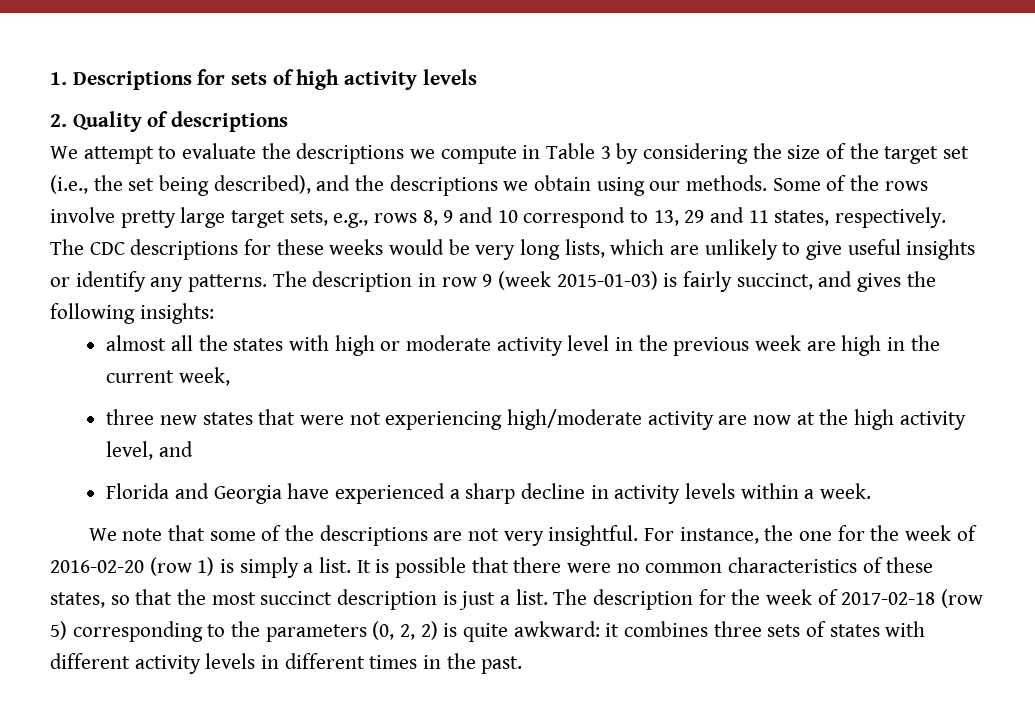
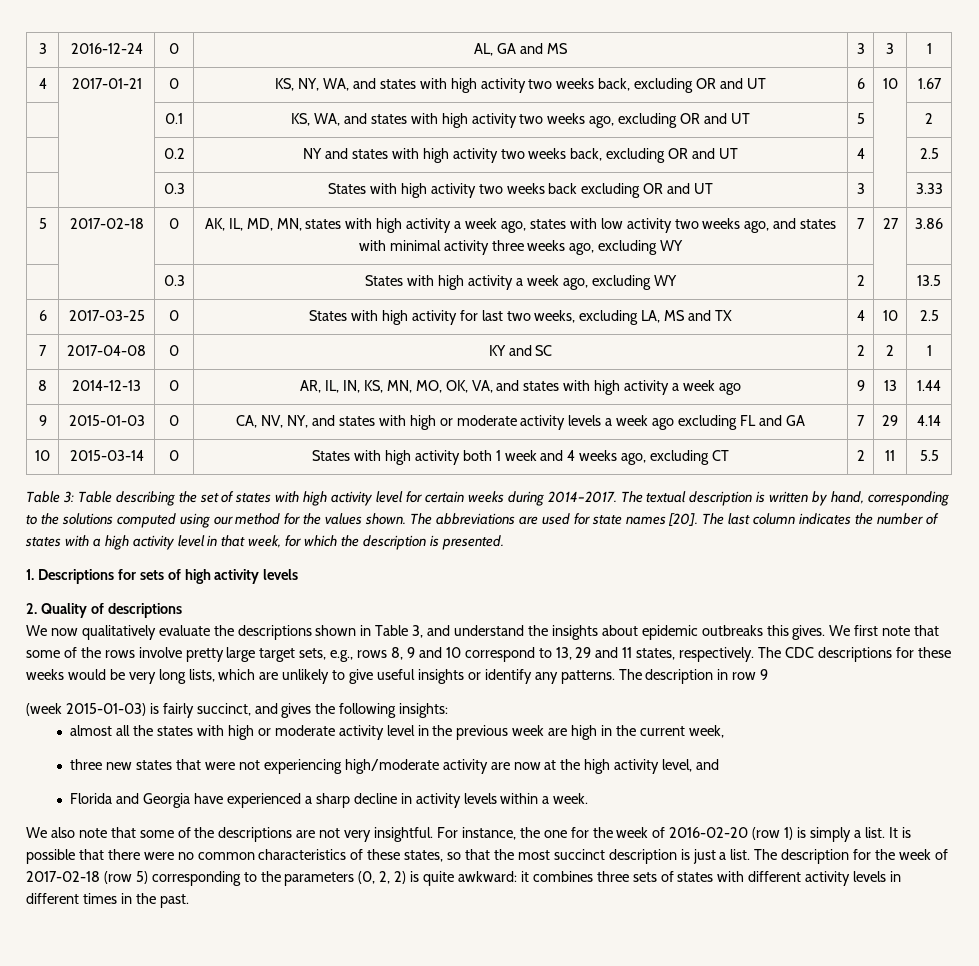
+ 3 | 2016-12-24 | 0 | AL, GA and MS | 3 | 3 | 1
+ 4 | 2017-01-21 | 0 | KS, NY, WA, and states with high activity two weeks back, excluding OR and UT | 6 | 10 | 1.67
+ | | 0.1 | KS, WA, and states with high activity two weeks ago, excluding OR and UT | 5 | | 2
+ | | 0.2 | NY and states with high activity two weeks back, excluding OR and UT | 4 | | 2.5
+ | | 0.3 | States with high activity two weeks back excluding OR and UT | 3 | | 3.33
+ 5 | 2017-02-18 | 0 | AK, IL, MD, MN, states with high activity a week ago, states with low activity two weeks ago, and states with minimal activity three weeks ago, excluding WY | 7 | 27 | 3.86
+ | | 0.3 | States with high activity a week ago, excluding WY | 2 | | 13.5
+ 6 | 2017-03-25 | 0 | States with high activity for last two weeks, excluding LA, MS and TX | 4 | 10 | 2.5
+ 7 | 2017-04-08 | 0 | KY and SC | 2 | 2 | 1
+ 8 | 2014-12-13 | 0 | AR, IL, IN, KS, MN, MO, OK, VA, and states with high activity a week ago | 9 | 13 | 1.44
+ 9 | 2015-01-03 | 0 | CA, NV, NY, and states with high or moderate activity levels a week ago excluding FL and GA | 7 | 29 | 4.14
+ 10 | 2015-03-14 | 0 | States with high activity both 1 week and 4 weeks ago, excluding CT | 2 | 11 | 5.5
+ Table 3: Table describing the set of states with high activity level for certain weeks during 2014–2017. The textual description is written by hand, corresponding to the solutions computed using our method for the values shown. The abbreviations are used for state names [20]. The last column indicates the number of states with a high activity level in that week, for which the description is presented.
- We attempt to evaluate the descriptions we compute in Table 3 by considering the size of the target set (i.e., the set being described), and the descriptions we obtain using our methods. Some of the rows involve pretty large target sets, e.g., rows 8, 9 and 10 correspond to 13, 29 and 11 states, respectively.
+ We now qualitatively evaluate the descriptions shown in Table 3, and understand the insights about epidemic outbreaks this gives. We first note that some of the rows involve pretty large target sets, e.g., rows 8, 9 and 10 correspond to 13, 29 and 11 states, respectively.
- The description in row 9 (week 2015-01-03) is fairly succinct, and gives the following insights:
+ The description in row 9
+ (week 2015-01-03) is fairly succinct, and gives the following insights:
- We note that some of the descriptions are not very insightful.
+ We also note that some of the descriptions are not very insightful.

